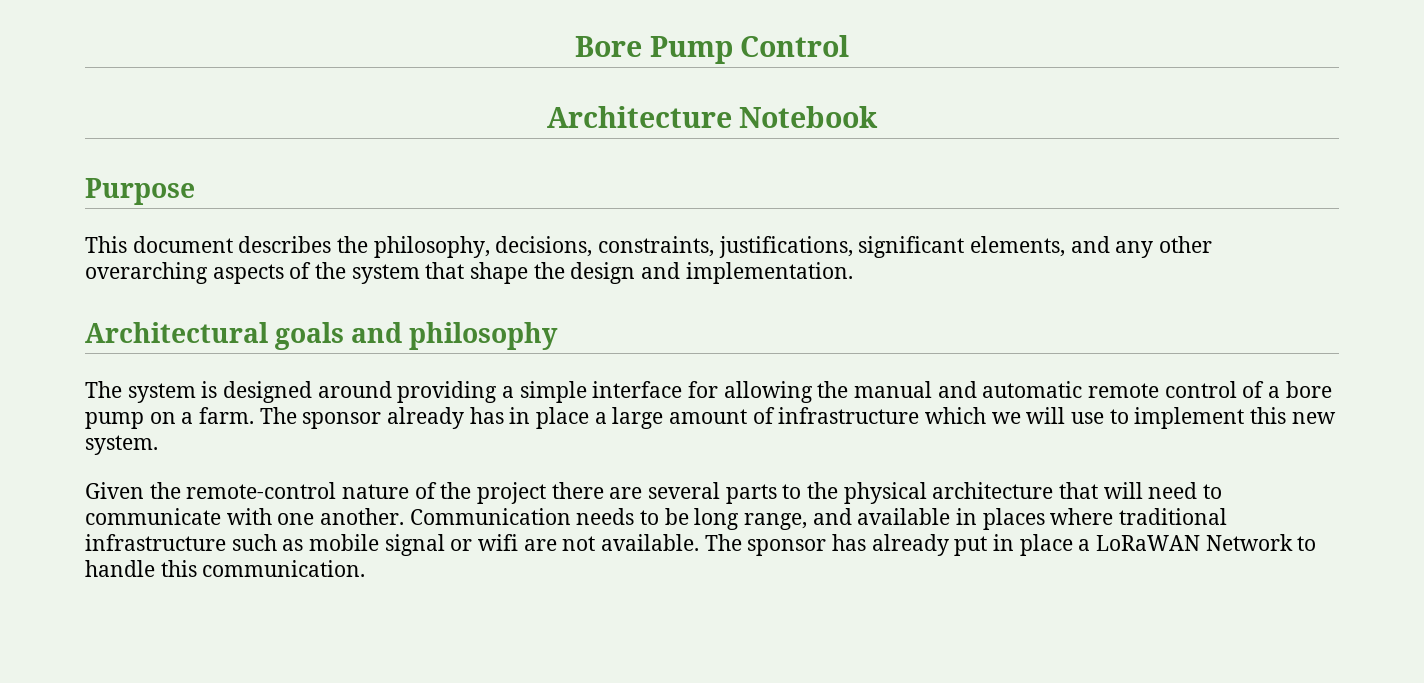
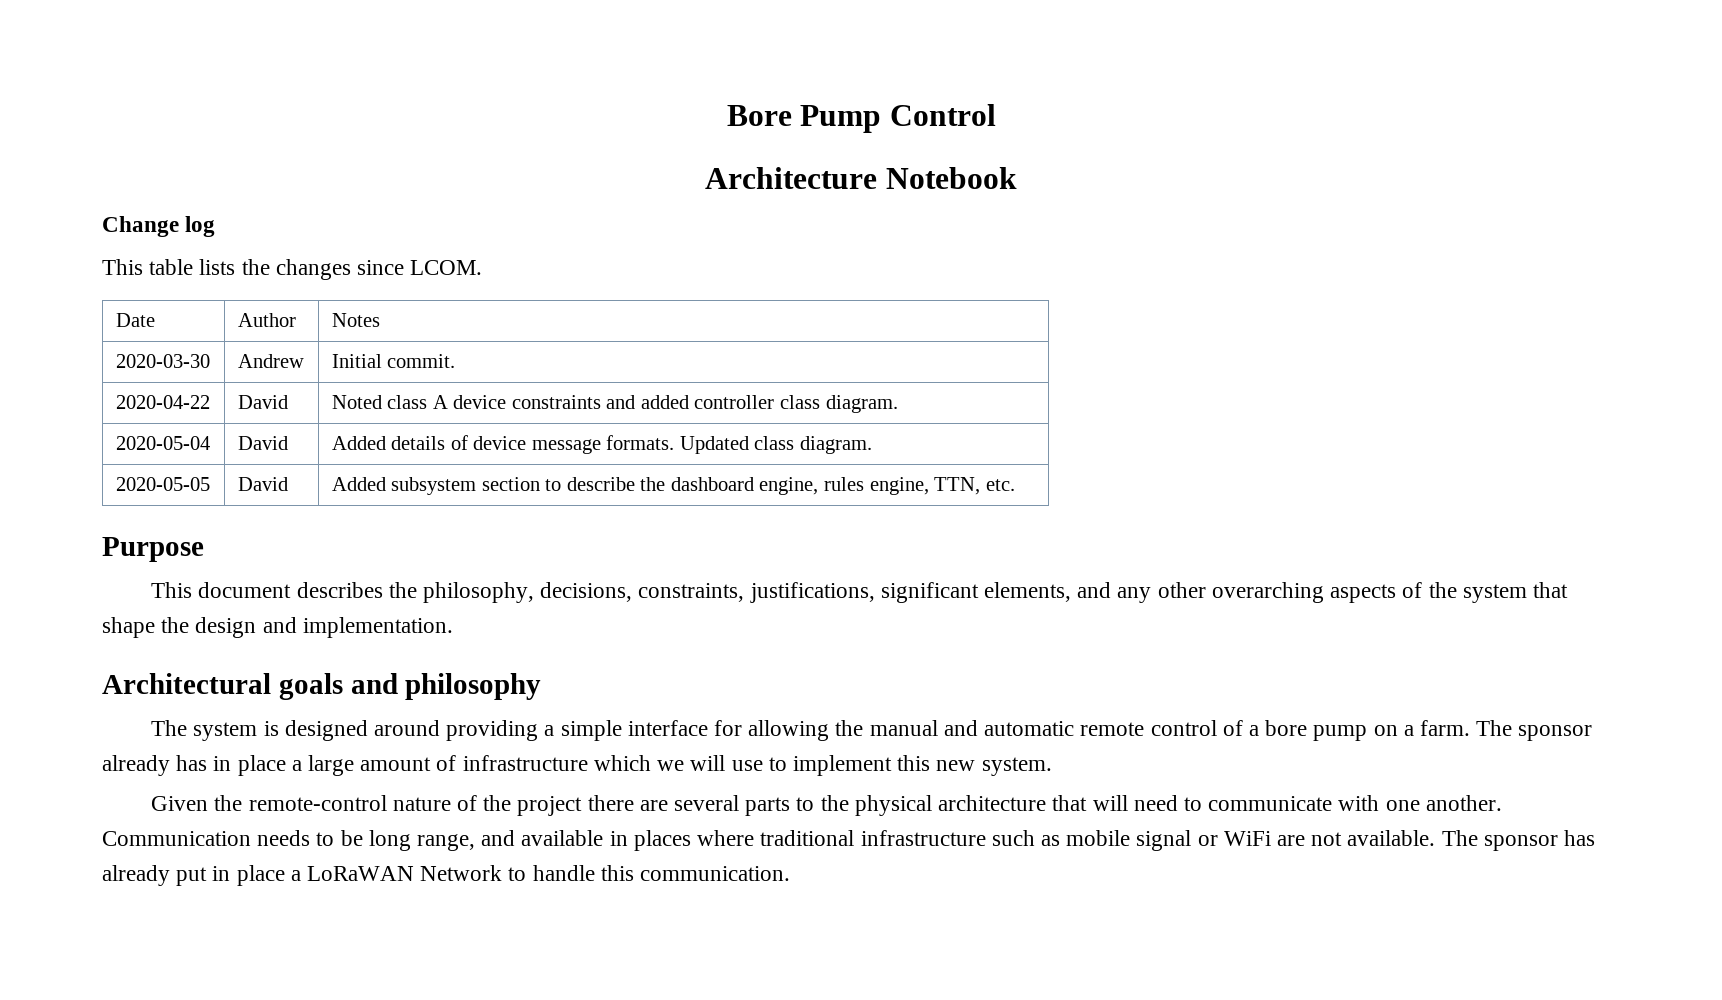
+ Change log
+ This table lists the changes since LCOM.
+ Date | Author | Notes
+ 2020-03-30 | Andrew | Initial commit.
+ 2020-04-22 | David | Noted class A device constraints and added controller class diagram.
+ 2020-05-04 | David | Added details of device message formats. Updated class diagram.
+ 2020-05-05 | David | Added subsystem section to describe the dashboard engine, rules engine, TTN, etc.
- Communication needs to be long range, and available in places where traditional infrastructure such as mobile signal or wifi are not available.
+ Communication needs to be long range, and available in places where traditional infrastructure such as mobile signal or WiFi are not available.

